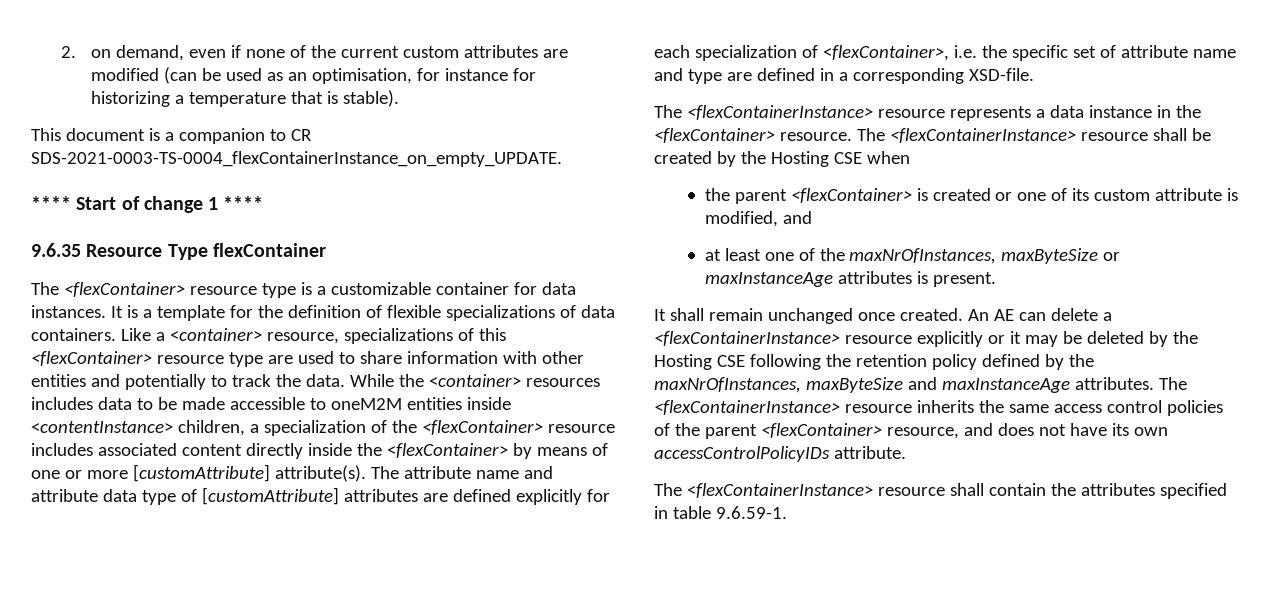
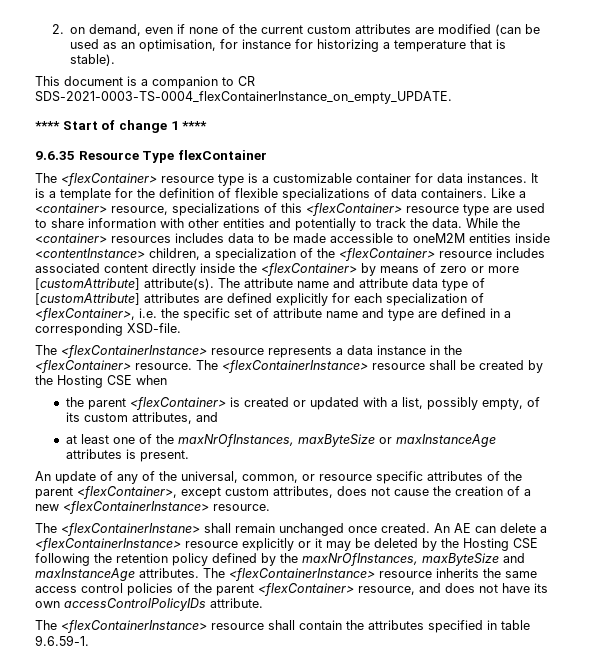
- While the <container> resources includes data to be made accessible to oneM2M entities inside <contentInstance> children, a specialization of the <flexContainer> resource includes associated content directly inside the <flexContainer> by means of one or more [customAttribute] attribute(s).
+ While the <container> resources includes data to be made accessible to oneM2M entities inside <contentInstance> children, a specialization of the <flexContainer> resource includes associated content directly inside the <flexContainer> by means of zero or more [customAttribute] attribute(s).
- the parent <flexContainer> is created or one of its custom attribute is modified, and
+ the parent <flexContainer> is created or updated with a list, possibly empty, of its custom attributes, and
- It shall remain unchanged once created.
+ An update of any of the universal, common, or resource specific attributes of the parent <flexContainer>, except custom attributes, does not cause the creation of a new <flexContainerInstance> resource.
+ The <flexContainerInstane> shall remain unchanged once created.

